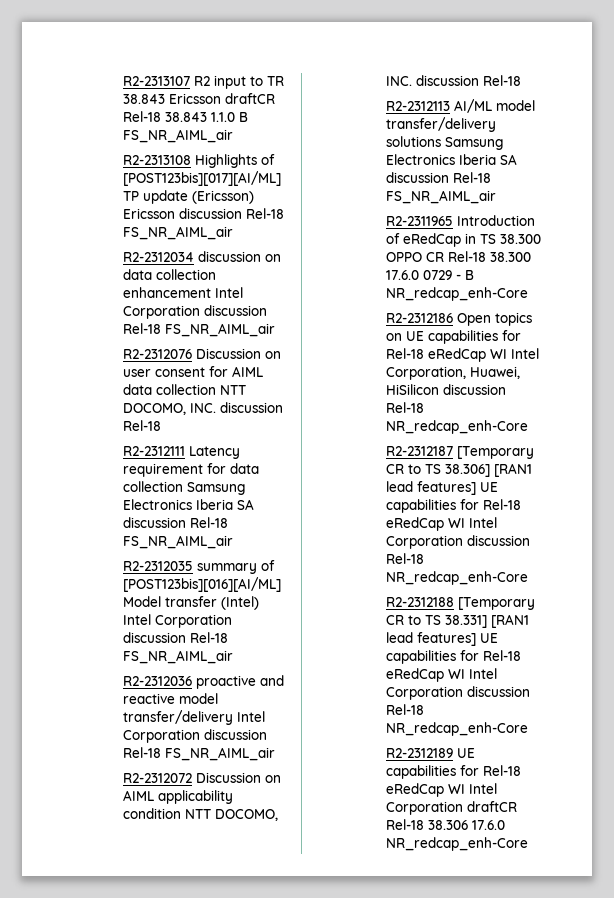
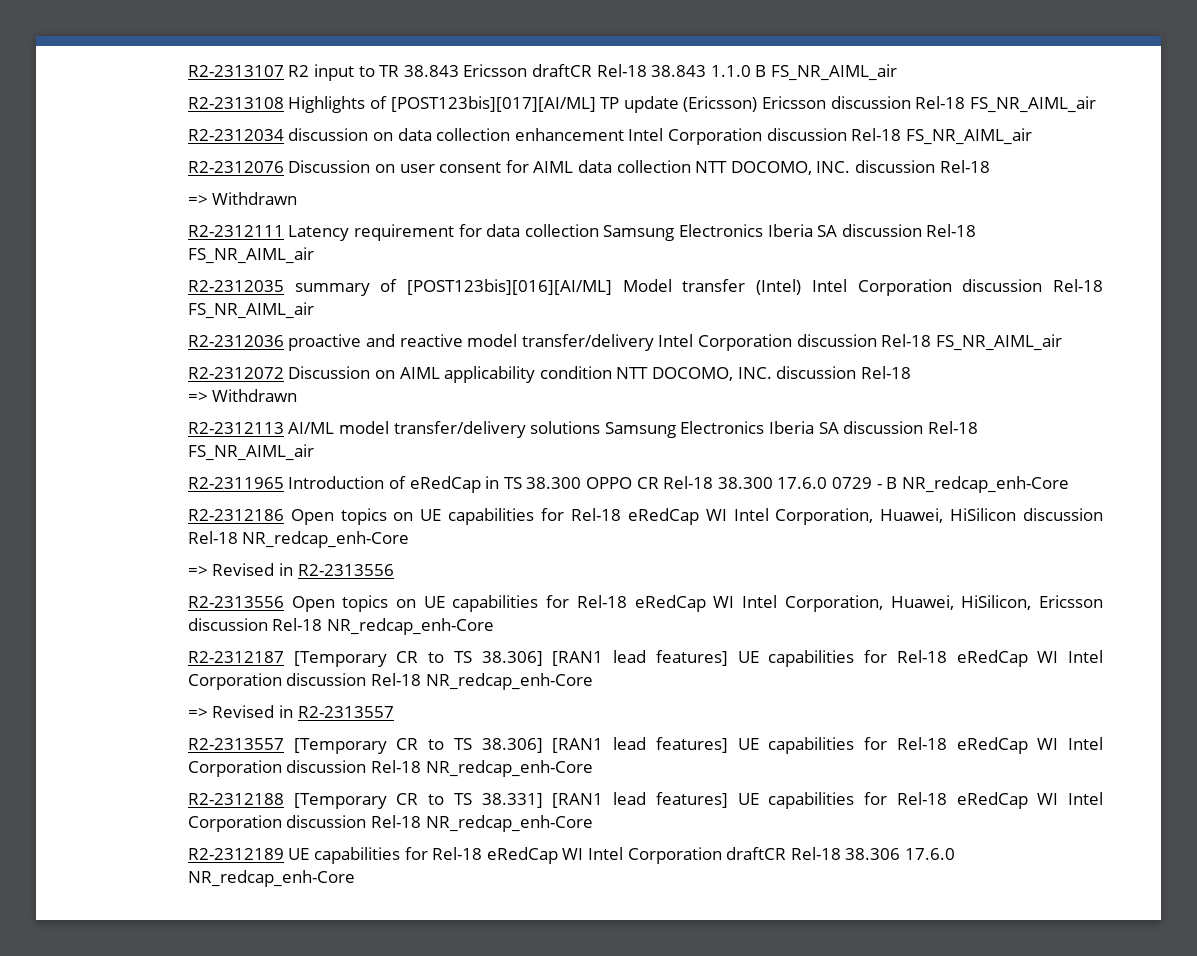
  R2-2312076 Discussion on user consent for AIML data collection NTT DOCOMO, INC. discussion Rel-18
+ => Withdrawn
  R2-2312072 Discussion on AIML applicability condition NTT DOCOMO, INC. discussion Rel-18
+ => Withdrawn
+ => Revised in R2-2313556
+ R2-2313556 Open topics on UE capabilities for Rel-18 eRedCap WI Intel Corporation, Huawei, HiSilicon, Ericsson discussion Rel-18 NR_redcap_enh-Core
+ => Revised in R2-2313557
+ R2-2313557 [Temporary CR to TS 38.306] [RAN1 lead features] UE capabilities for Rel-18 eRedCap WI Intel Corporation discussion Rel-18 NR_redcap_enh-Core

